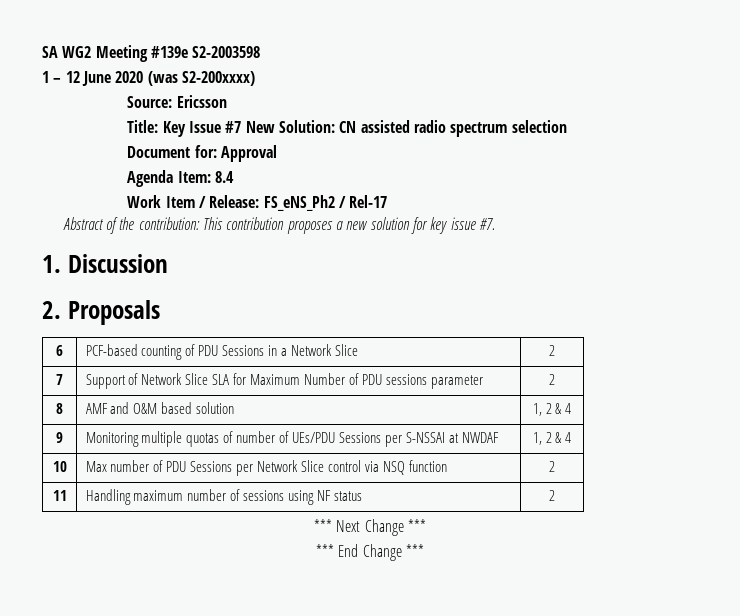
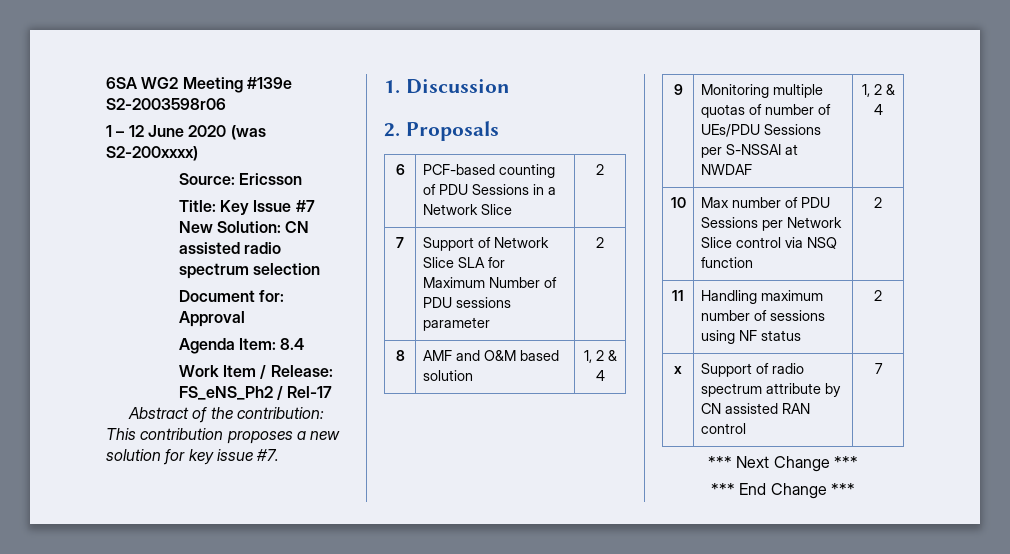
- SA WG2 Meeting #139e S2-2003598
+ 6SA WG2 Meeting #139e S2-2003598r06
+ x | Support of radio spectrum attribute by CN assisted RAN control | 7

